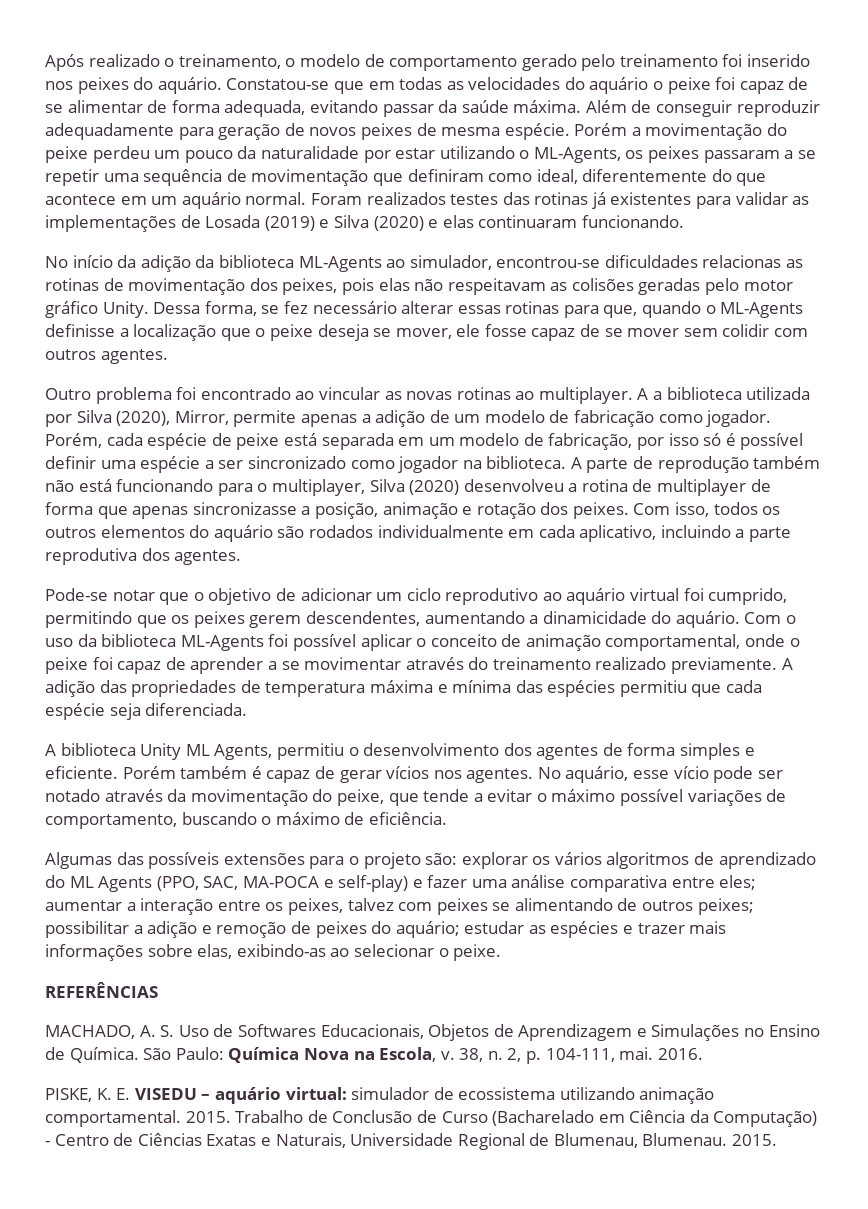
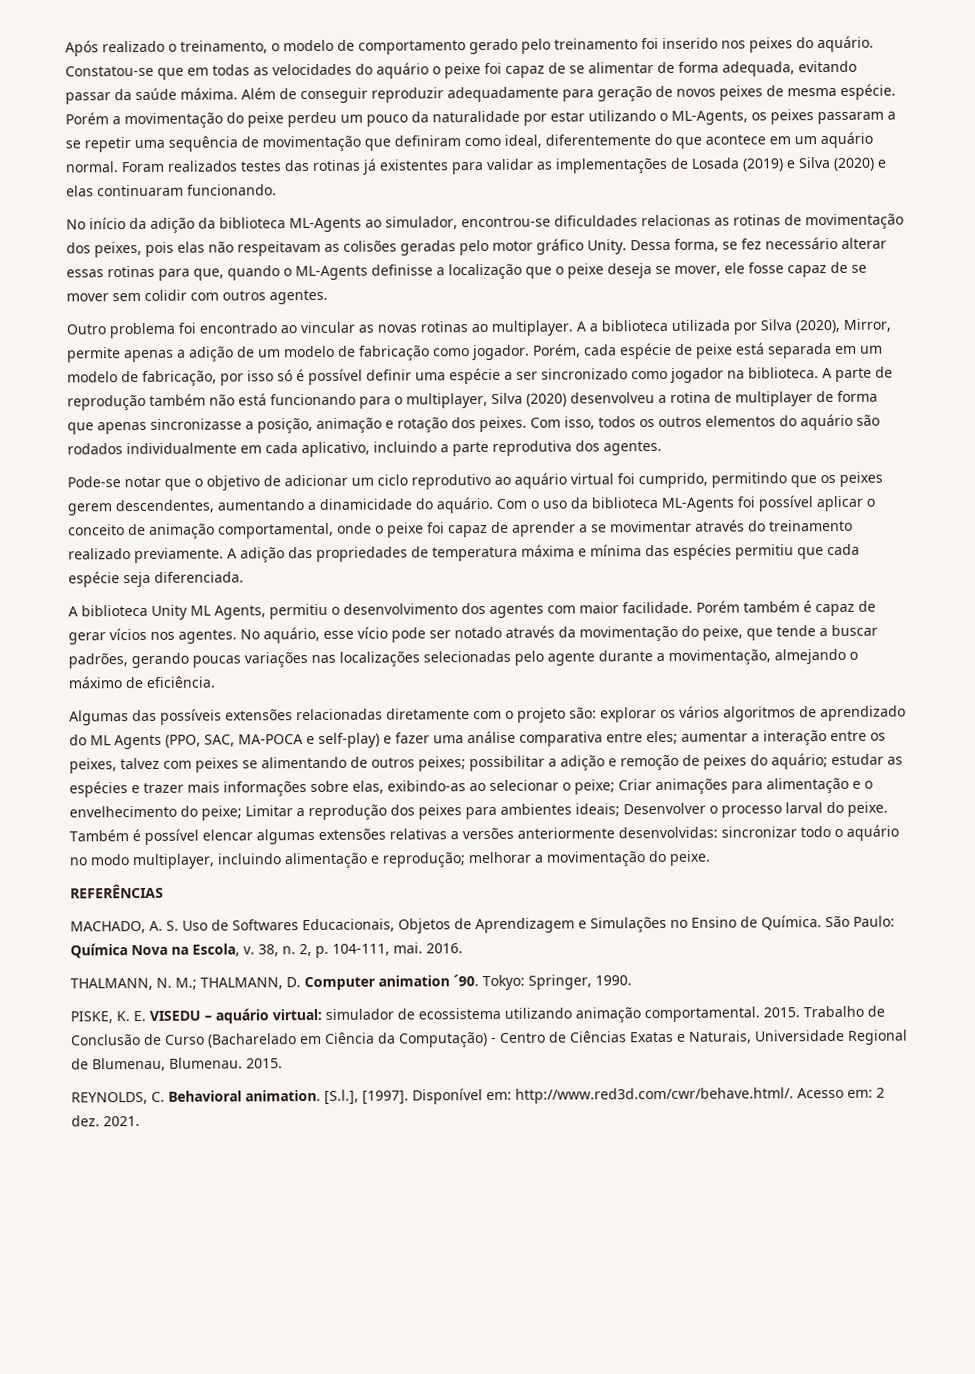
- A biblioteca Unity ML Agents, permitiu o desenvolvimento dos agentes de forma simples e eficiente.
+ A biblioteca Unity ML Agents, permitiu o desenvolvimento dos agentes com maior facilidade.
- No aquário, esse vício pode ser notado através da movimentação do peixe, que tende a evitar o máximo possível variações de comportamento, buscando o máximo de eficiência.
+ No aquário, esse vício pode ser notado através da movimentação do peixe, que tende a buscar padrões, gerando poucas variações nas localizações selecionadas pelo agente durante a movimentação, almejando o máximo de eficiência.
- Algumas das possíveis extensões para o projeto são:
+ Algumas das possíveis extensões relacionadas diretamente com o projeto são:
- estudar as espécies e trazer mais informações sobre elas, exibindo-as ao selecionar o peixe.
+ estudar as espécies e trazer mais informações sobre elas, exibindo-as ao selecionar o peixe; Criar animações para alimentação e o envelhecimento do peixe; Limitar a reprodução dos peixes para ambientes ideais; Desenvolver o processo larval do peixe. Também é possível elencar algumas extensões relativas a versões anteriormente desenvolvidas: sincronizar todo o aquário no modo multiplayer, incluindo alimentação e reprodução; melhorar a movimentação do peixe.
+ THALMANN, N. M.; THALMANN, D. Computer animation ´90. Tokyo: Springer, 1990.
+ REYNOLDS, C. Behavioral animation. [S.l.], [1997]. Disponível em: http://www.red3d.com/cwr/behave.html/. Acesso em: 2 dez. 2021.

